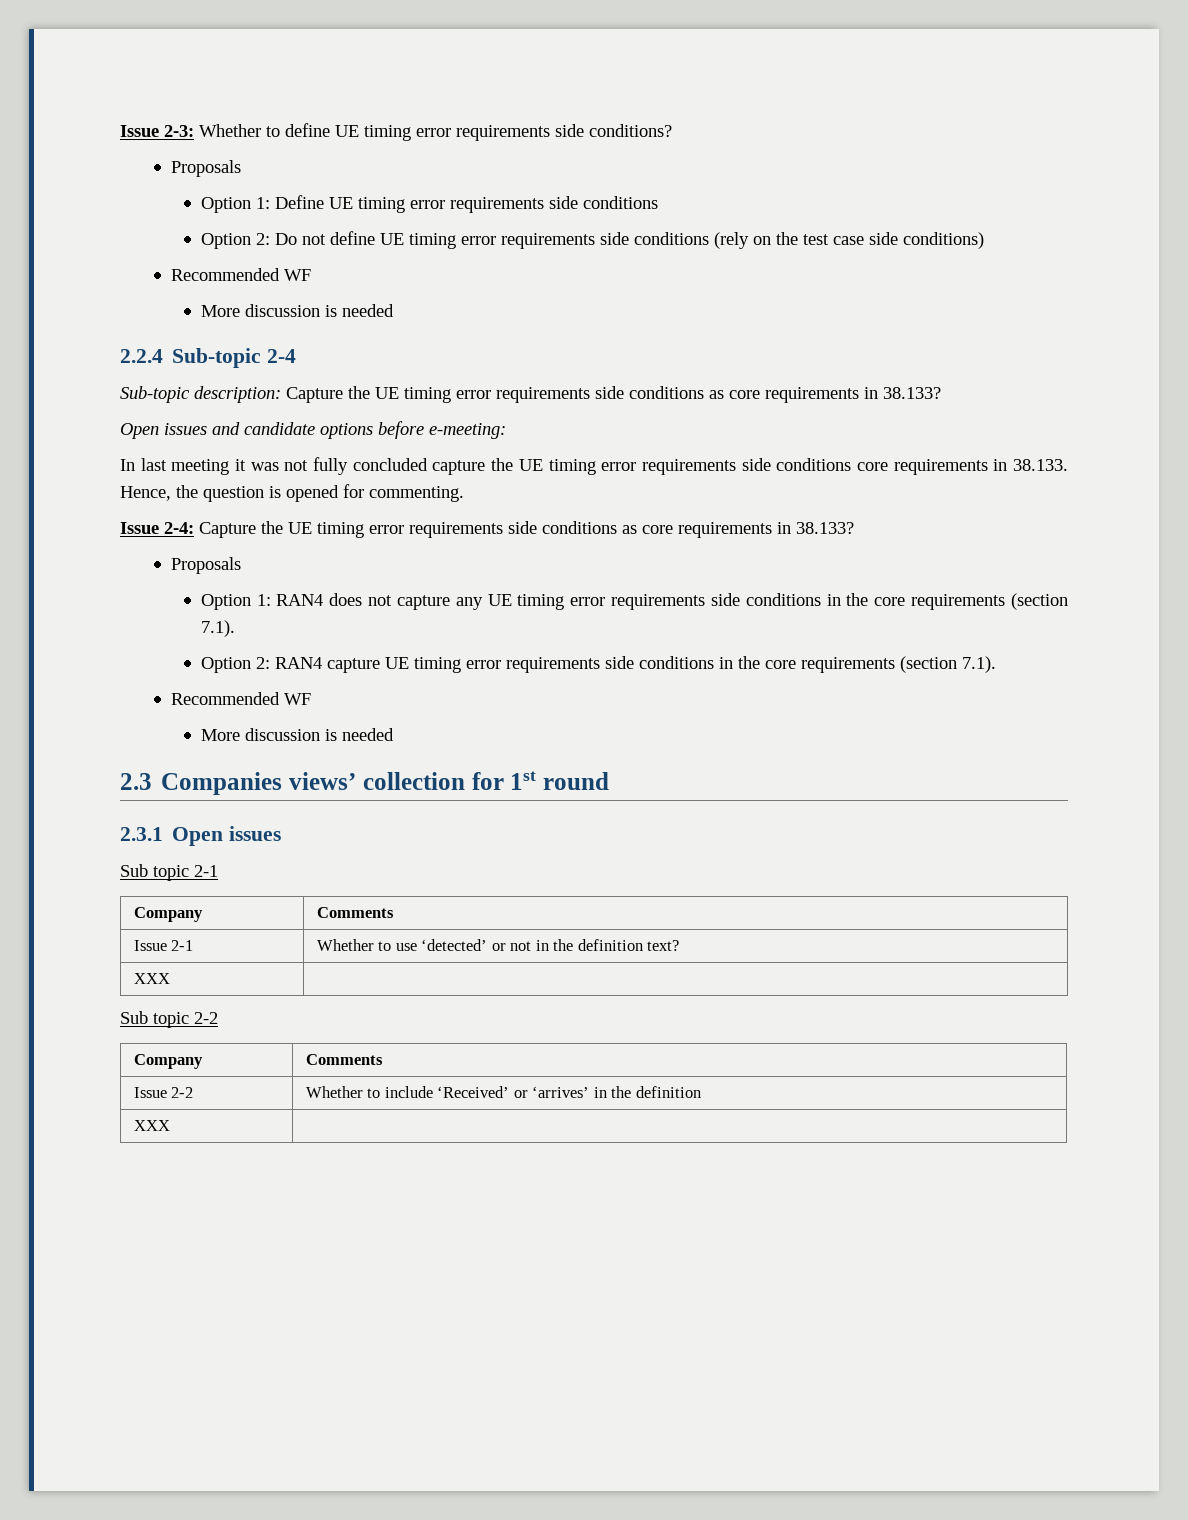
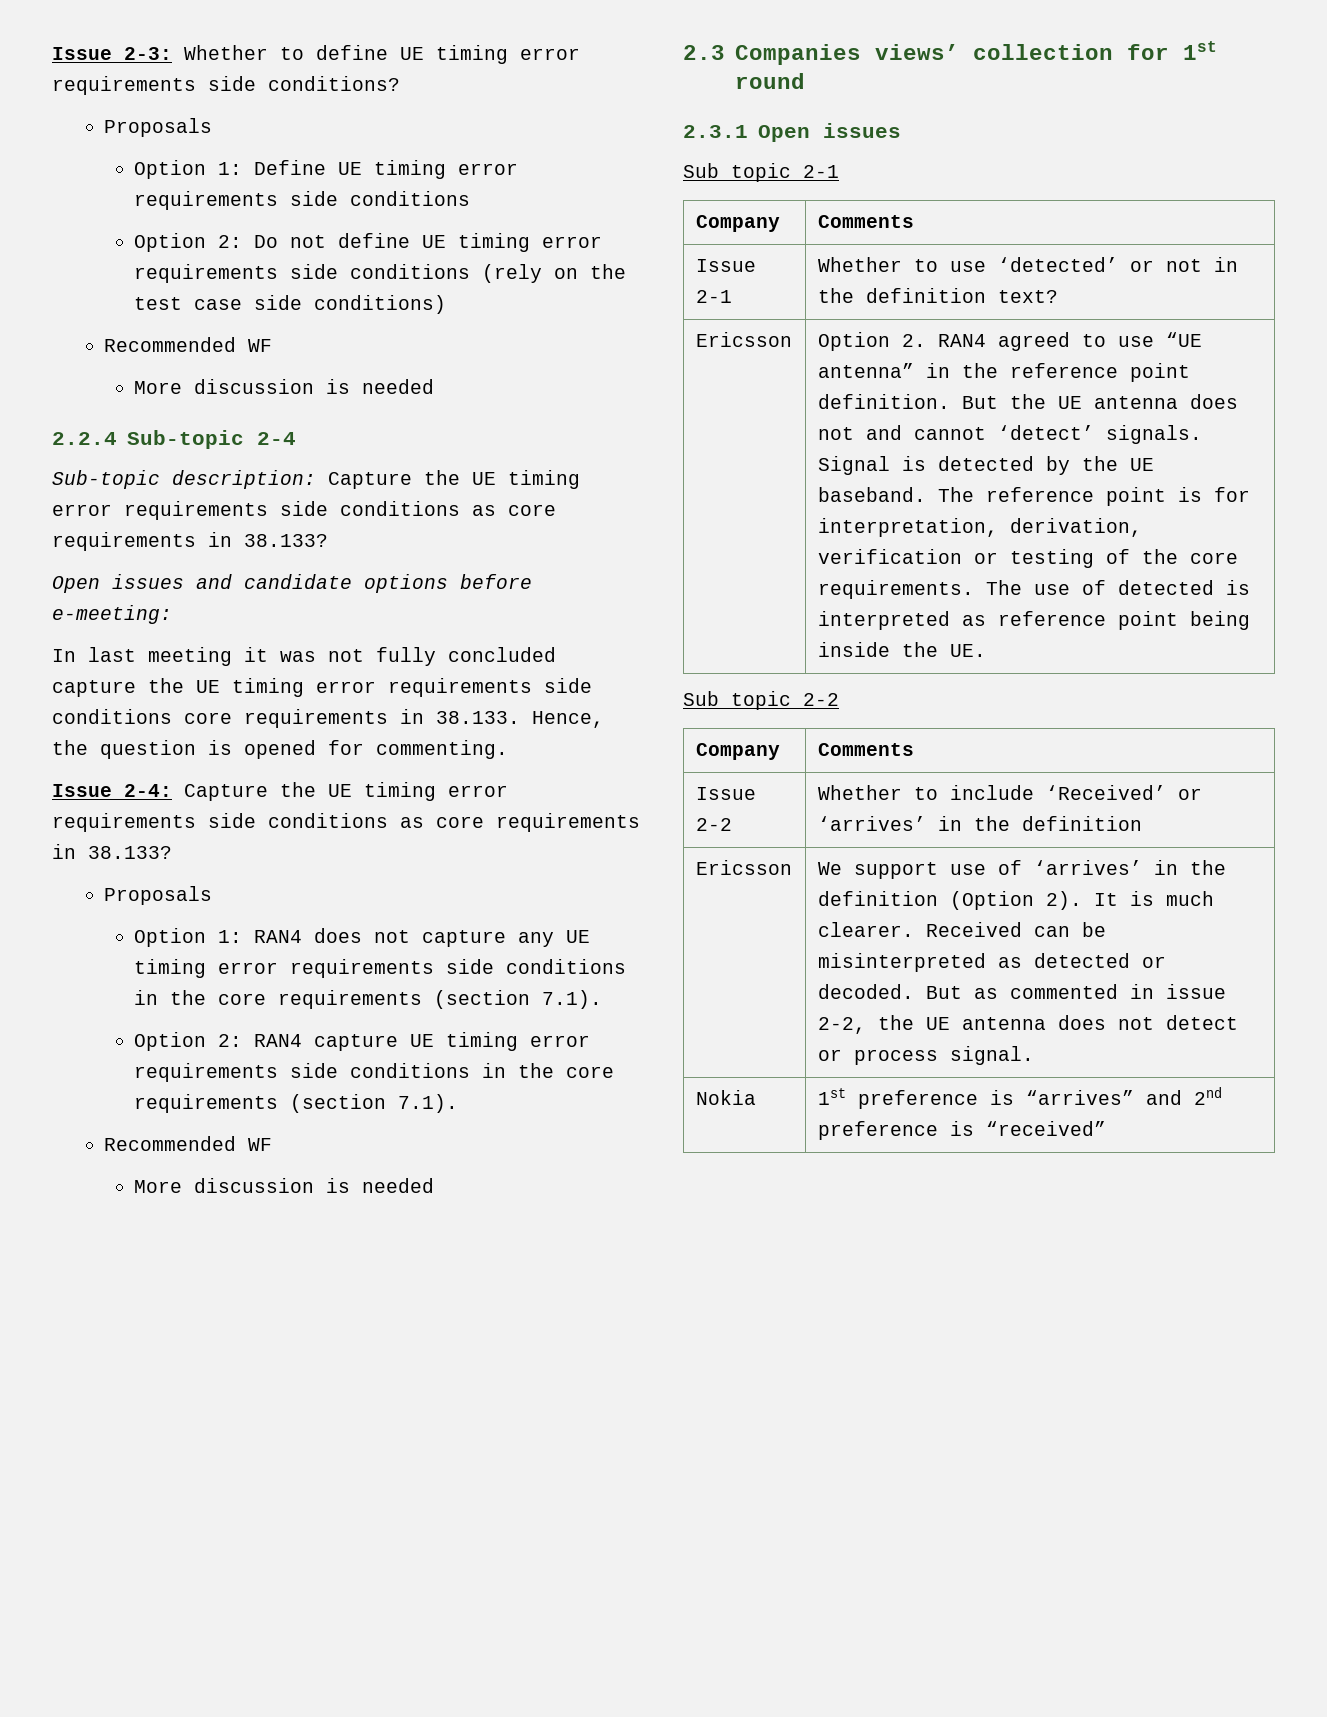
  Issue 2-1 | Whether to use ‘detected’ or not in the definition text?
- XXX
+ Ericsson | Option 2. RAN4 agreed to use “UE antenna” in the reference point definition. But the UE antenna does not and cannot ‘detect’ signals. Signal is detected by the UE baseband. The reference point is for interpretation, derivation, verification or testing of the core requirements. The use of detected is interpreted as reference point being inside the UE.
  Issue 2-2 | Whether to include ‘Received’ or ‘arrives’ in the definition
- XXX |
+ Ericsson | We support use of ‘arrives’ in the definition (Option 2). It is much clearer. Received can be misinterpreted as detected or decoded. But as commented in issue 2-2, the UE antenna does not detect or process signal.
+ Nokia | 1st preference is “arrives” and 2nd preference is “received”

